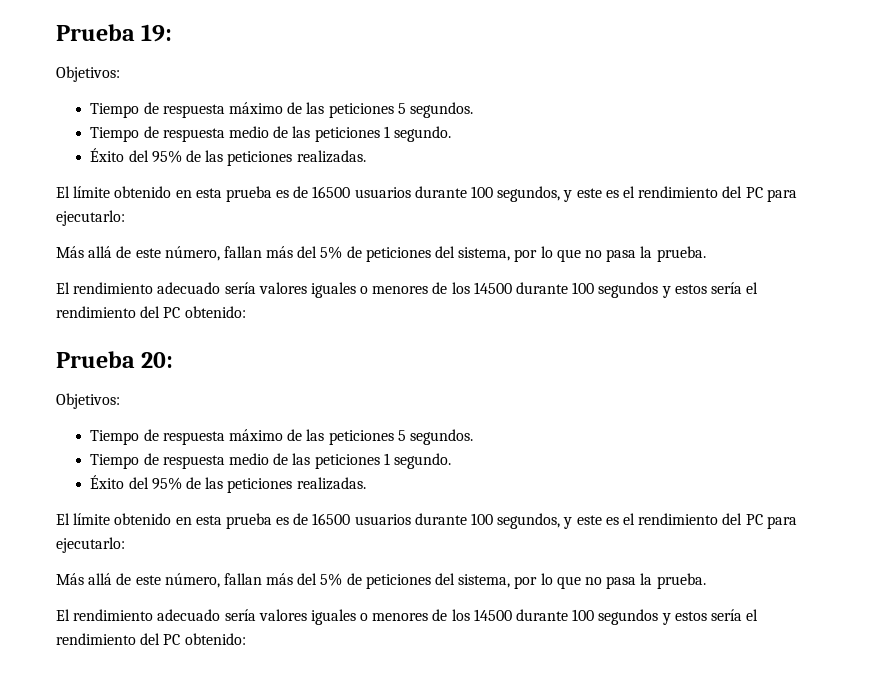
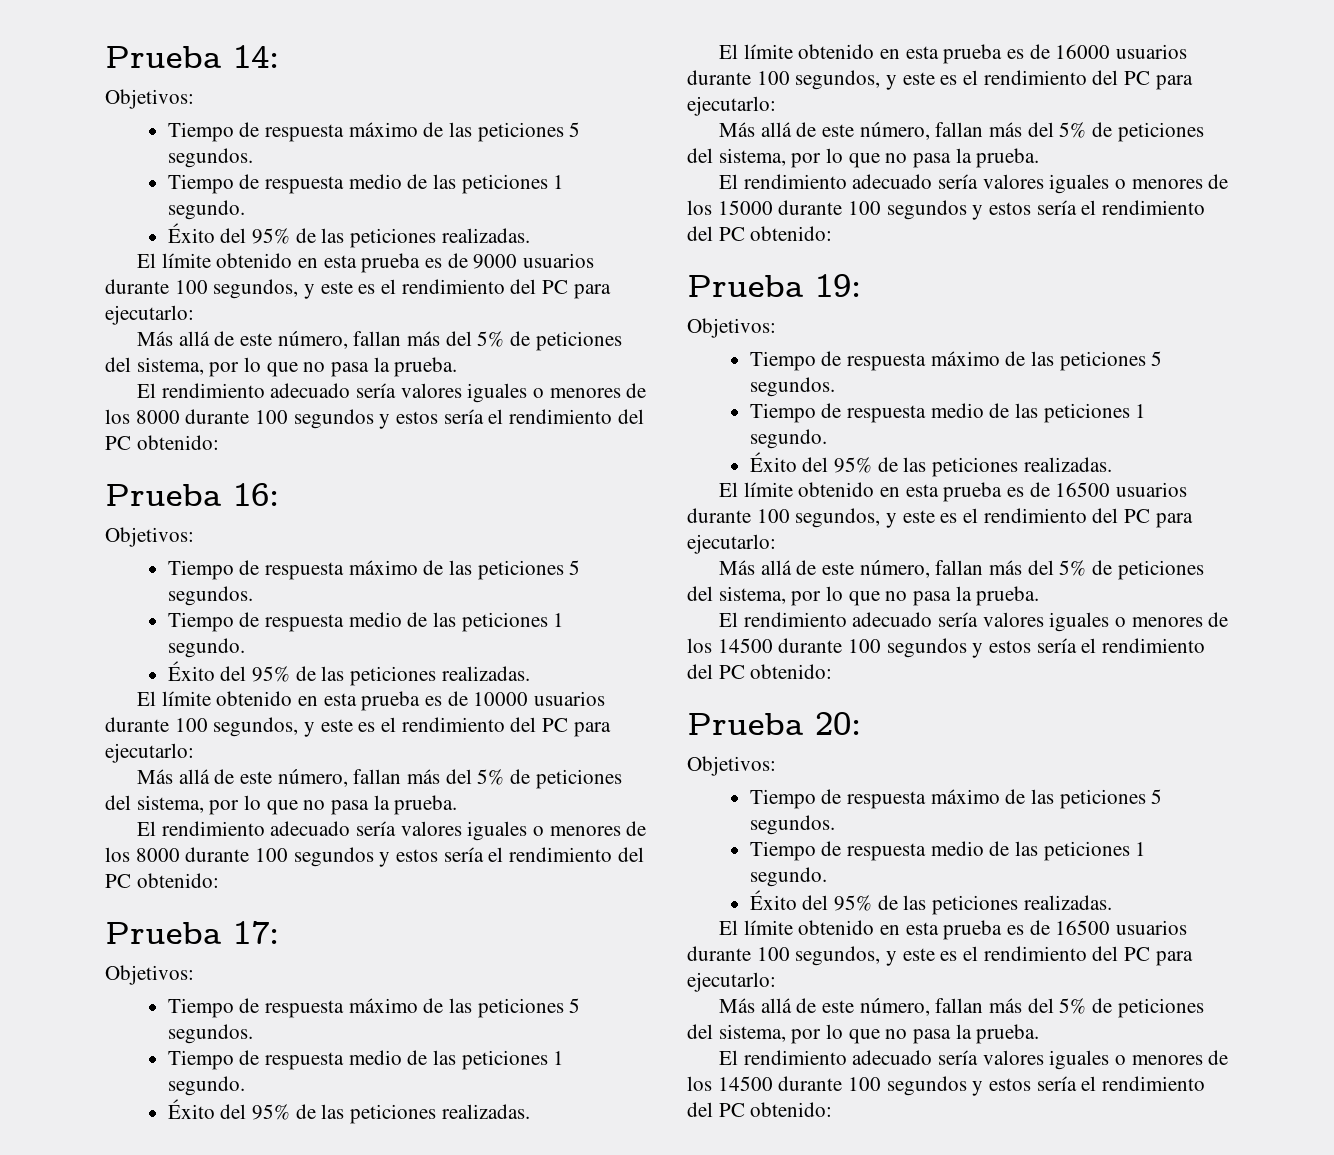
+ Prueba 14:
+ Objetivos:
+ Tiempo de respuesta máximo de las peticiones 5 segundos.
+ Tiempo de respuesta medio de las peticiones 1 segundo.
+ Éxito del 95% de las peticiones realizadas.
+ El límite obtenido en esta prueba es de 9000 usuarios durante 100 segundos, y este es el rendimiento del PC para ejecutarlo:
+ Más allá de este número, fallan más del 5% de peticiones del sistema, por lo que no pasa la prueba.
+ El rendimiento adecuado sería valores iguales o menores de los 8000 durante 100 segundos y estos sería el rendimiento del PC obtenido:
+ Prueba 16:
+ Objetivos:
+ Tiempo de respuesta máximo de las peticiones 5 segundos.
+ Tiempo de respuesta medio de las peticiones 1 segundo.
+ Éxito del 95% de las peticiones realizadas.
+ El límite obtenido en esta prueba es de 10000 usuarios durante 100 segundos, y este es el rendimiento del PC para ejecutarlo:
+ Más allá de este número, fallan más del 5% de peticiones del sistema, por lo que no pasa la prueba.
+ El rendimiento adecuado sería valores iguales o menores de los 8000 durante 100 segundos y estos sería el rendimiento del PC obtenido:
+ Prueba 17:
+ Objetivos:
+ Tiempo de respuesta máximo de las peticiones 5 segundos.
+ Tiempo de respuesta medio de las peticiones 1 segundo.
+ Éxito del 95% de las peticiones realizadas.
+ El límite obtenido en esta prueba es de 16000 usuarios durante 100 segundos, y este es el rendimiento del PC para ejecutarlo:
+ Más allá de este número, fallan más del 5% de peticiones del sistema, por lo que no pasa la prueba.
+ El rendimiento adecuado sería valores iguales o menores de los 15000 durante 100 segundos y estos sería el rendimiento del PC obtenido:

